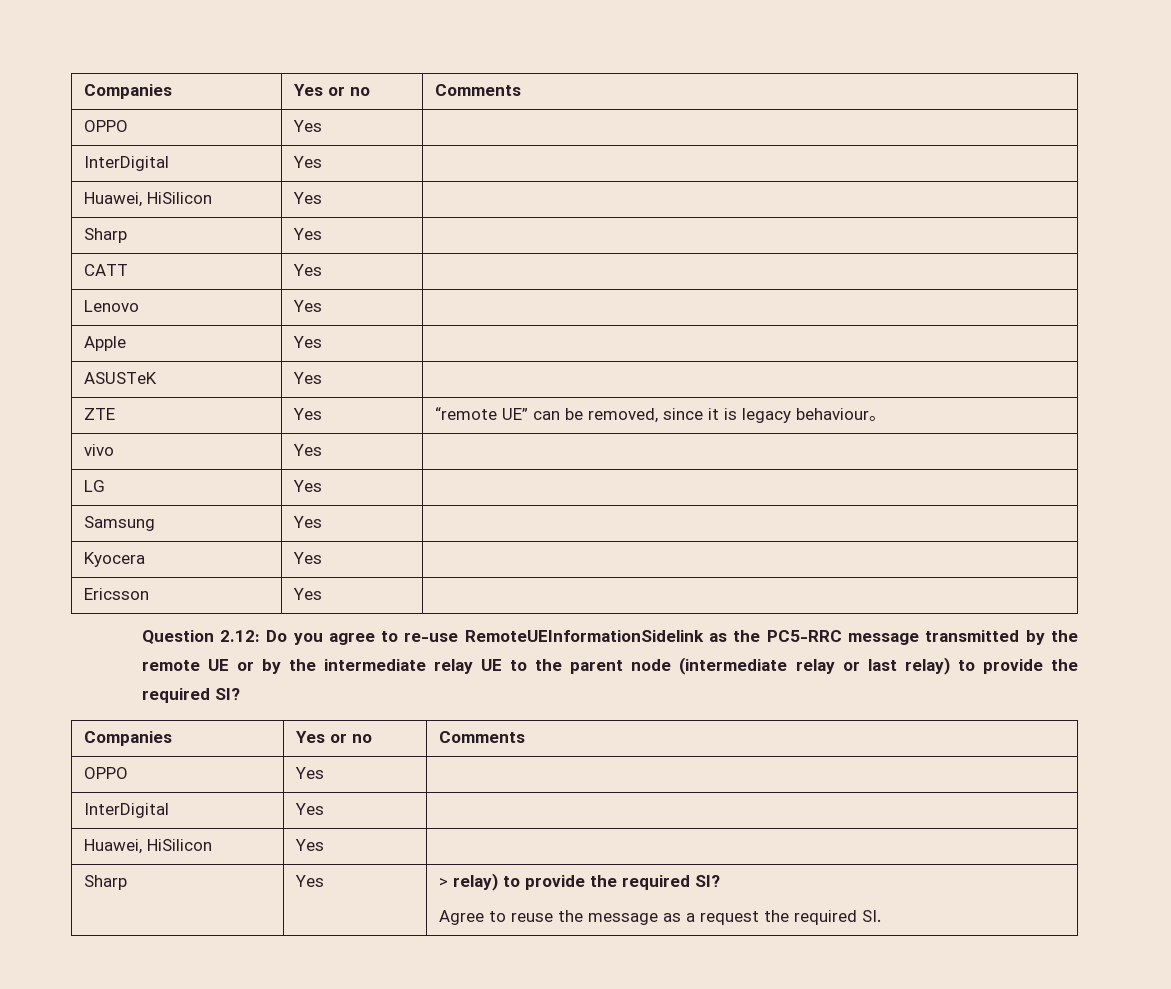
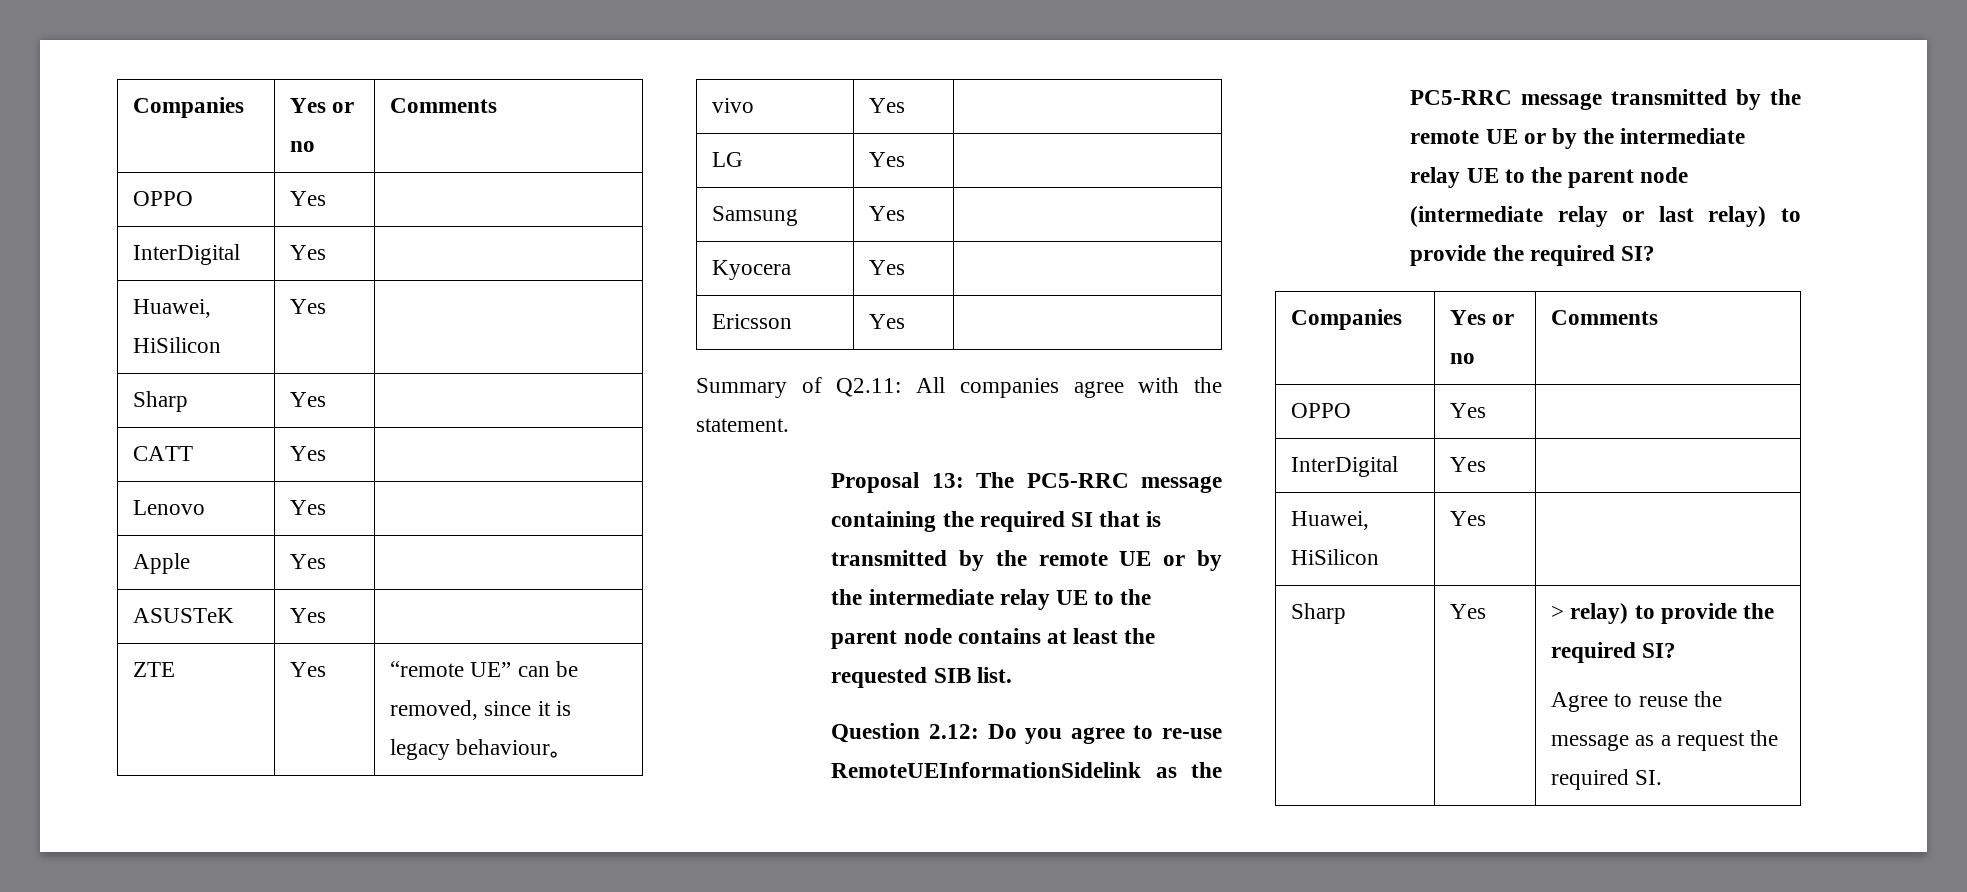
+ Summary of Q2.11: All companies agree with the statement.
+ Proposal 13: The PC5-RRC message containing the required SI that is transmitted by the remote UE or by the intermediate relay UE to the parent node contains at least the requested SIB list.

